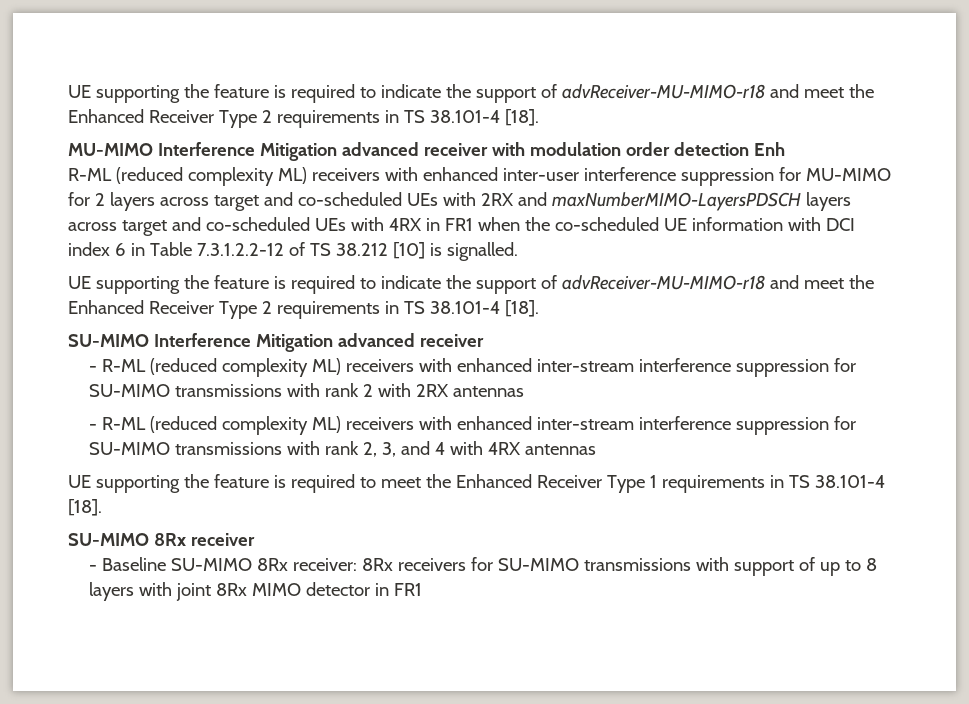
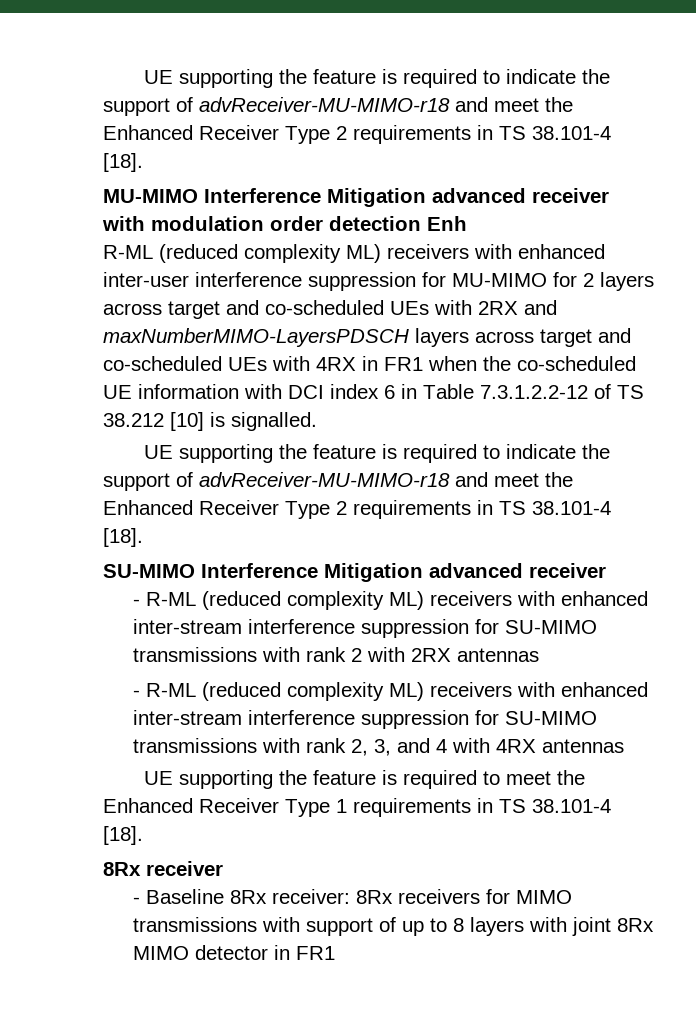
- SU-MIMO 8Rx receiver
+ 8Rx receiver
- - Baseline SU-MIMO 8Rx receiver: 8Rx receivers for SU-MIMO transmissions with support of up to 8 layers with joint 8Rx MIMO detector in FR1
+ - Baseline 8Rx receiver: 8Rx receivers for MIMO transmissions with support of up to 8 layers with joint 8Rx MIMO detector in FR1

